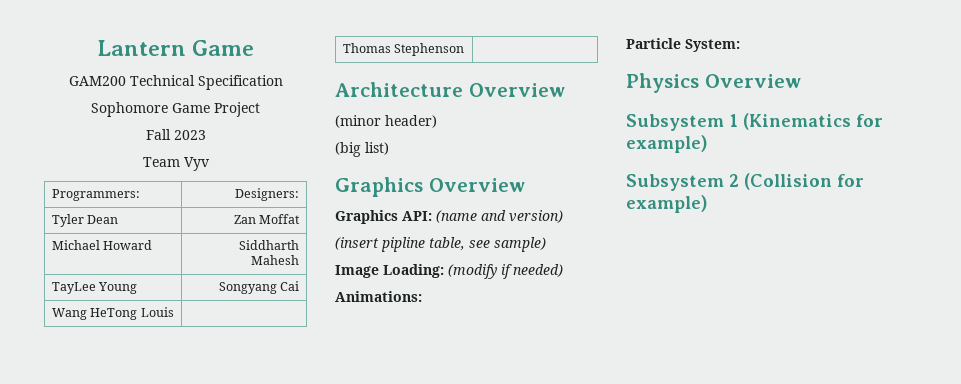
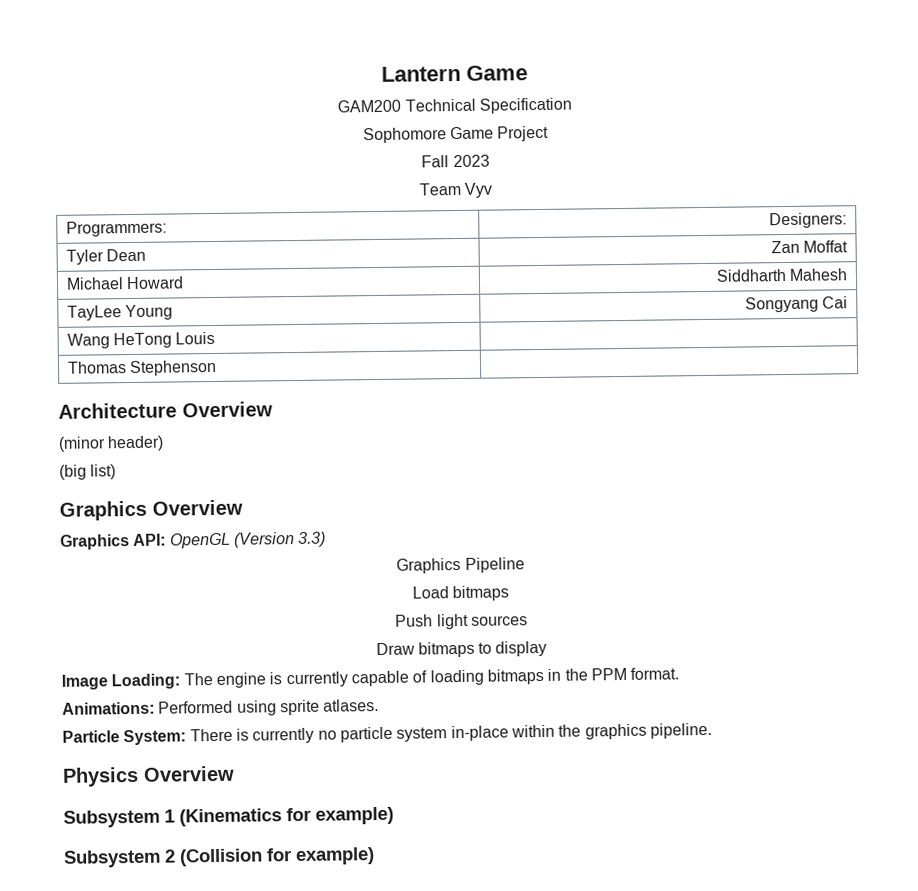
- Graphics API: (name and version)
- (insert pipline table, see sample)
- Image Loading: (modify if needed)
- Animations:
- Particle System:
+ Graphics API: OpenGL (Version 3.3)
+ Graphics Pipeline
+ Load bitmaps
+ Push light sources
+ Draw bitmaps to display
+ Image Loading: The engine is currently capable of loading bitmaps in the PPM format.
+ Animations: Performed using sprite atlases.
+ Particle System: There is currently no particle system in-place within the graphics pipeline.

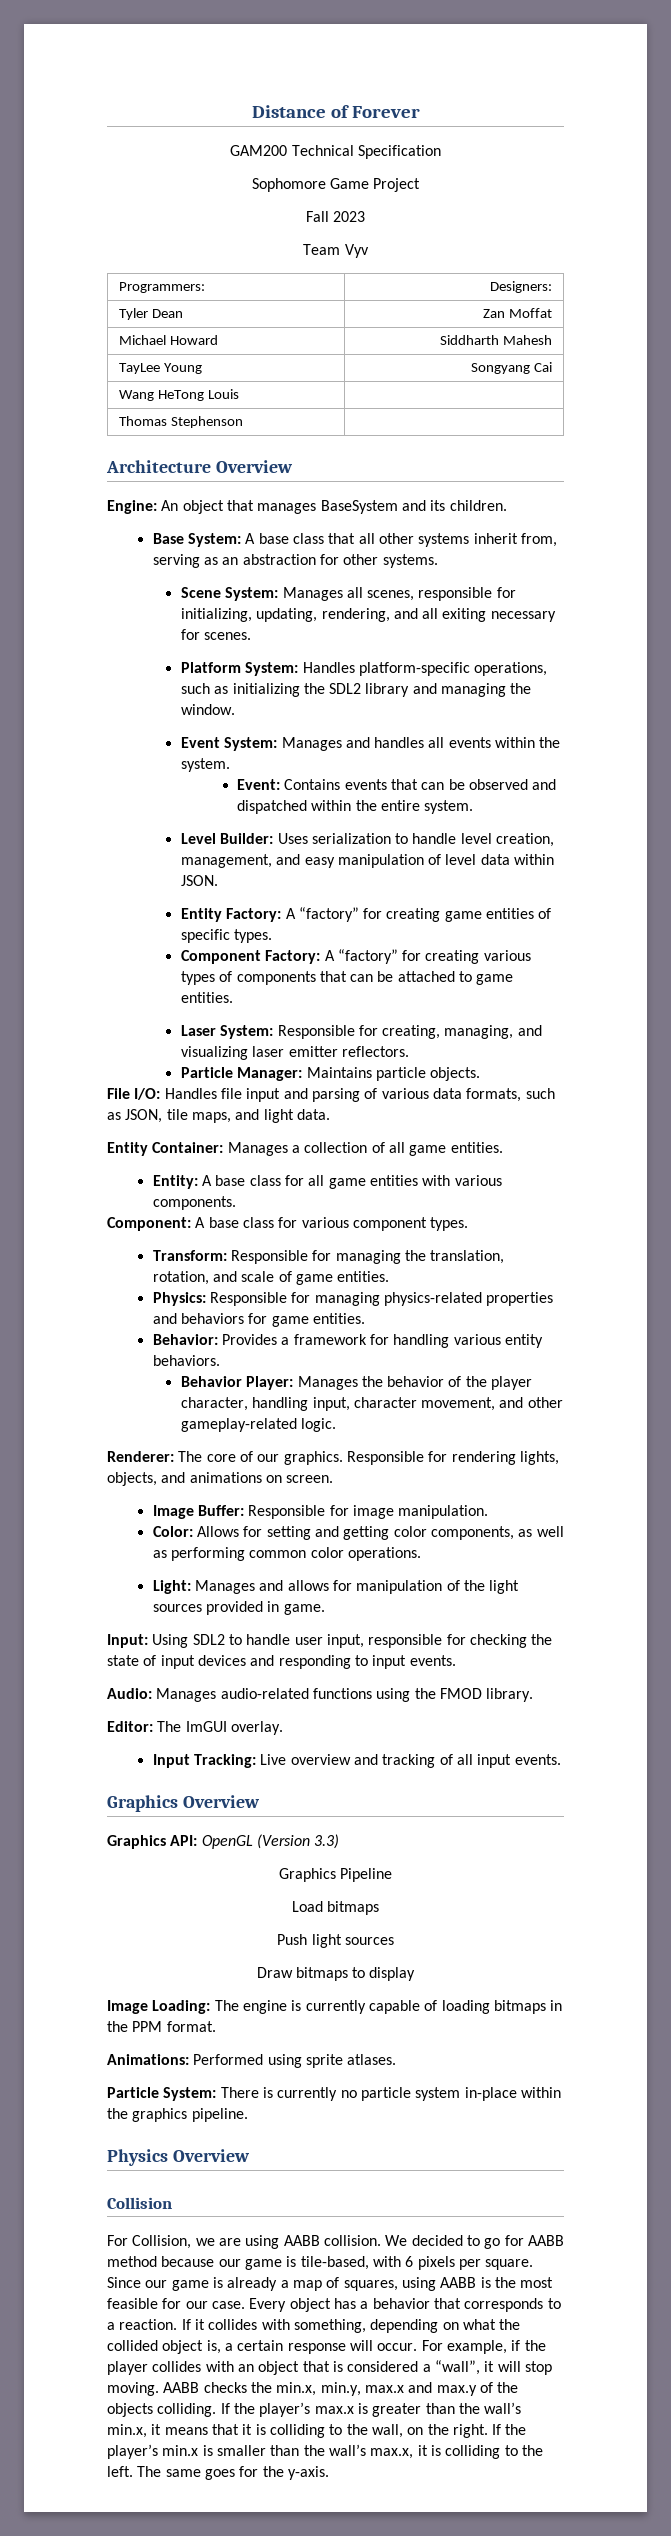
- Lantern Game
+ Distance of Forever
- (minor header)
- (big list)
+ Engine: An object that manages BaseSystem and its children.
+ Base System: A base class that all other systems inherit from, serving as an abstraction for other systems.
+ Scene System: Manages all scenes, responsible for initializing, updating, rendering, and all exiting necessary for scenes.
+ Platform System: Handles platform-specific operations, such as initializing the SDL2 library and managing the window.
+ Event System: Manages and handles all events within the system.
+ Event: Contains events that can be observed and dispatched within the entire system.
+ Level Builder: Uses serialization to handle level creation, management, and easy manipulation of level data within JSON.
+ Entity Factory: A “factory” for creating game entities of specific types.
+ Component Factory: A “factory” for creating various types of components that can be attached to game entities.
+ Laser System: Responsible for creating, managing, and visualizing laser emitter reflectors.
+ Particle Manager: Maintains particle objects.
+ File I/O: Handles file input and parsing of various data formats, such as JSON, tile maps, and light data.
+ Entity Container: Manages a collection of all game entities.
+ Entity: A base class for all game entities with various components.
+ Component: A base class for various component types.
+ Transform: Responsible for managing the translation, rotation, and scale of game entities.
+ Physics: Responsible for managing physics-related properties and behaviors for game entities.
+ Behavior: Provides a framework for handling various entity behaviors.
+ Behavior Player: Manages the behavior of the player character, handling input, character movement, and other gameplay-related logic.
+ Renderer: The core of our graphics. Responsible for rendering lights, objects, and animations on screen.
+ Image Buffer: Responsible for image manipulation.
+ Color: Allows for setting and getting color components, as well as performing common color operations.
+ Light: Manages and allows for manipulation of the light sources provided in game.
+ Input: Using SDL2 to handle user input, responsible for checking the state of input devices and responding to input events.
+ Audio: Manages audio-related functions using the FMOD library.
+ Editor: The ImGUI overlay.
+ Input Tracking: Live overview and tracking of all input events.
- Subsystem 1 (Kinematics for example)
- Subsystem 2 (Collision for example)
+ Collision
+ For Collision, we are using AABB collision. We decided to go for AABB method because our game is tile-based, with 6 pixels per square. Since our game is already a map of squares, using AABB is the most feasible for our case. Every object has a behavior that corresponds to a reaction. If it collides with something, depending on what the collided object is, a certain response will occur. For example, if the player collides with an object that is considered a “wall”, it will stop moving. AABB checks the min.x, min.y, max.x and max.y of the objects colliding. If the player’s max.x is greater than the wall’s min.x, it means that it is colliding to the wall, on the right. If the player’s min.x is smaller than the wall’s max.x, it is colliding to the left. The same goes for the y-axis.

